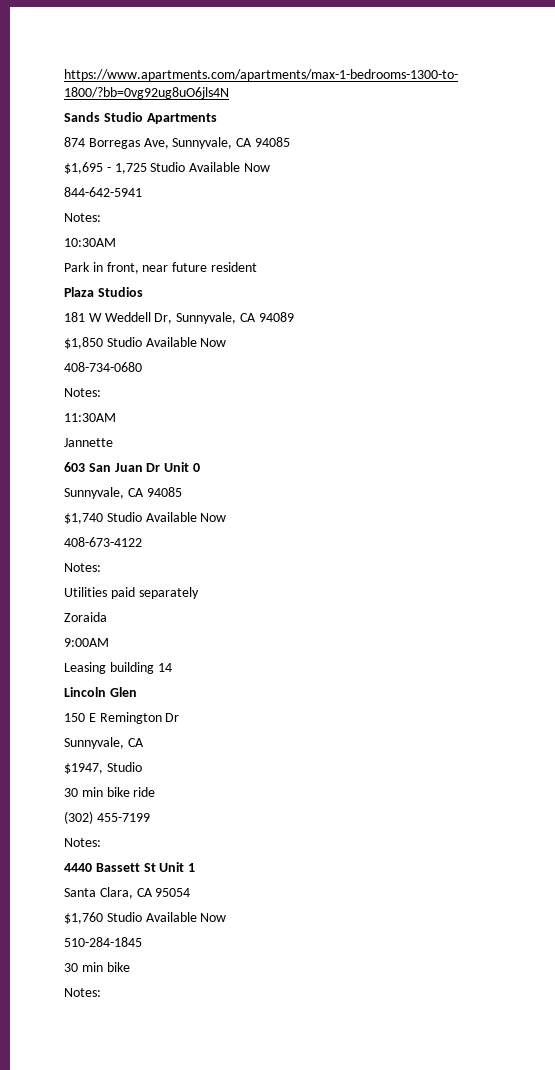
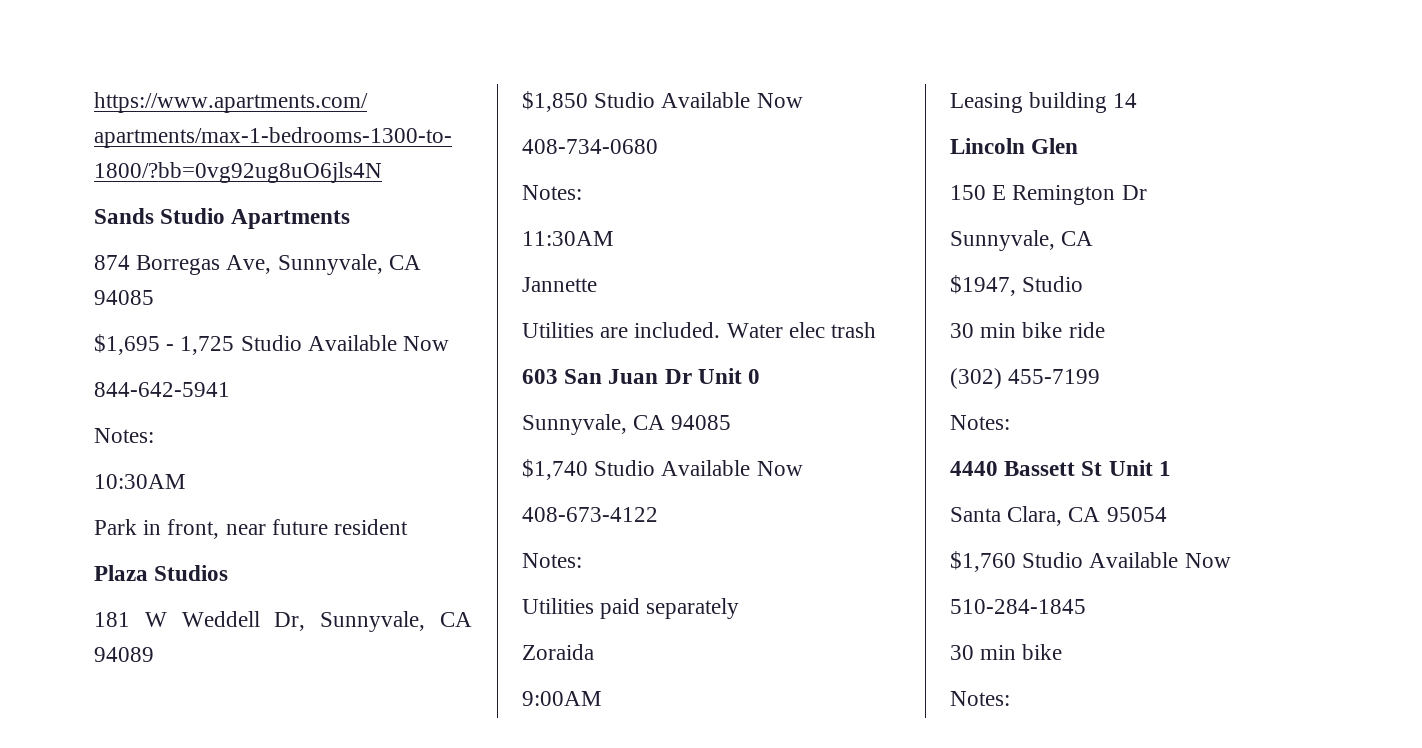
+ Utilities are included. Water elec trash

